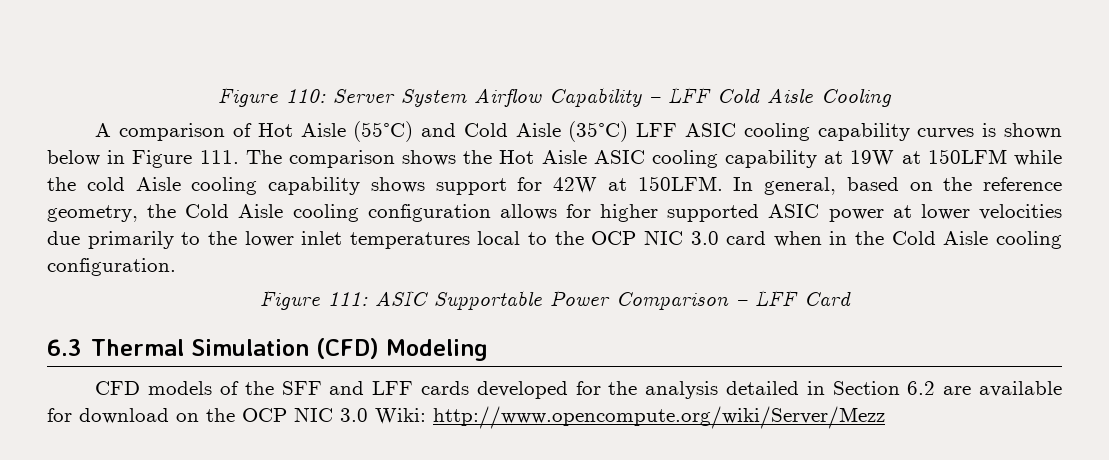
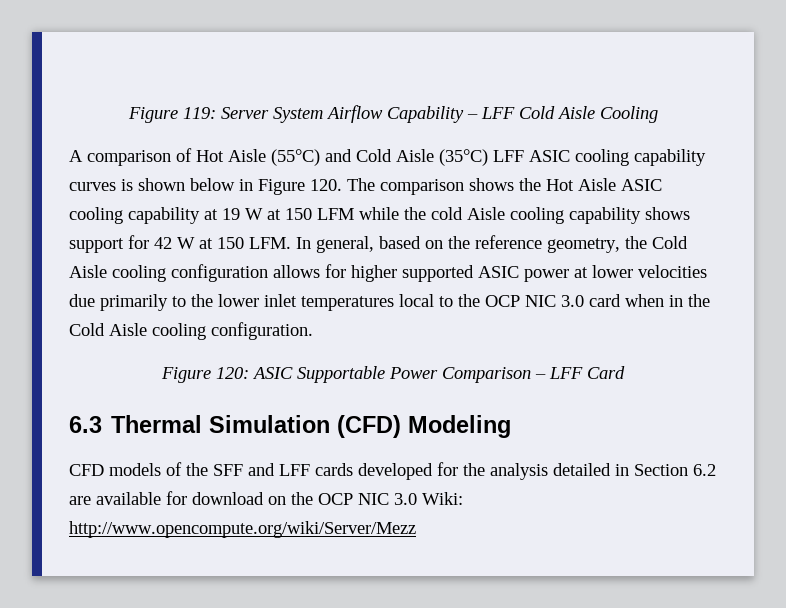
- Figure 110: Server System Airflow Capability – LFF Cold Aisle Cooling
+ Figure 119: Server System Airflow Capability – LFF Cold Aisle Cooling
- A comparison of Hot Aisle (55°C) and Cold Aisle (35°C) LFF ASIC cooling capability curves is shown below in Figure 111. The comparison shows the Hot Aisle ASIC cooling capability at 19W at 150LFM while the cold Aisle cooling capability shows support for 42W at 150LFM. In general, based on the reference geometry, the Cold Aisle cooling configuration allows for higher supported ASIC power at lower velocities due primarily to the lower inlet temperatures local to the OCP NIC 3.0 card when in the Cold Aisle cooling configuration.
+ A comparison of Hot Aisle (55°C) and Cold Aisle (35°C) LFF ASIC cooling capability curves is shown below in Figure 120. The comparison shows the Hot Aisle ASIC cooling capability at 19 W at 150 LFM while the cold Aisle cooling capability shows support for 42 W at 150 LFM. In general, based on the reference geometry, the Cold Aisle cooling configuration allows for higher supported ASIC power at lower velocities due primarily to the lower inlet temperatures local to the OCP NIC 3.0 card when in the Cold Aisle cooling configuration.
- Figure 111: ASIC Supportable Power Comparison – LFF Card
+ Figure 120: ASIC Supportable Power Comparison – LFF Card

